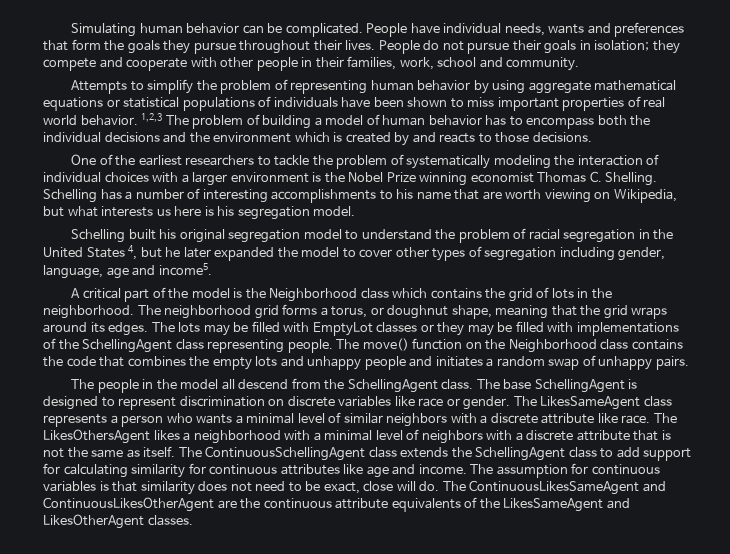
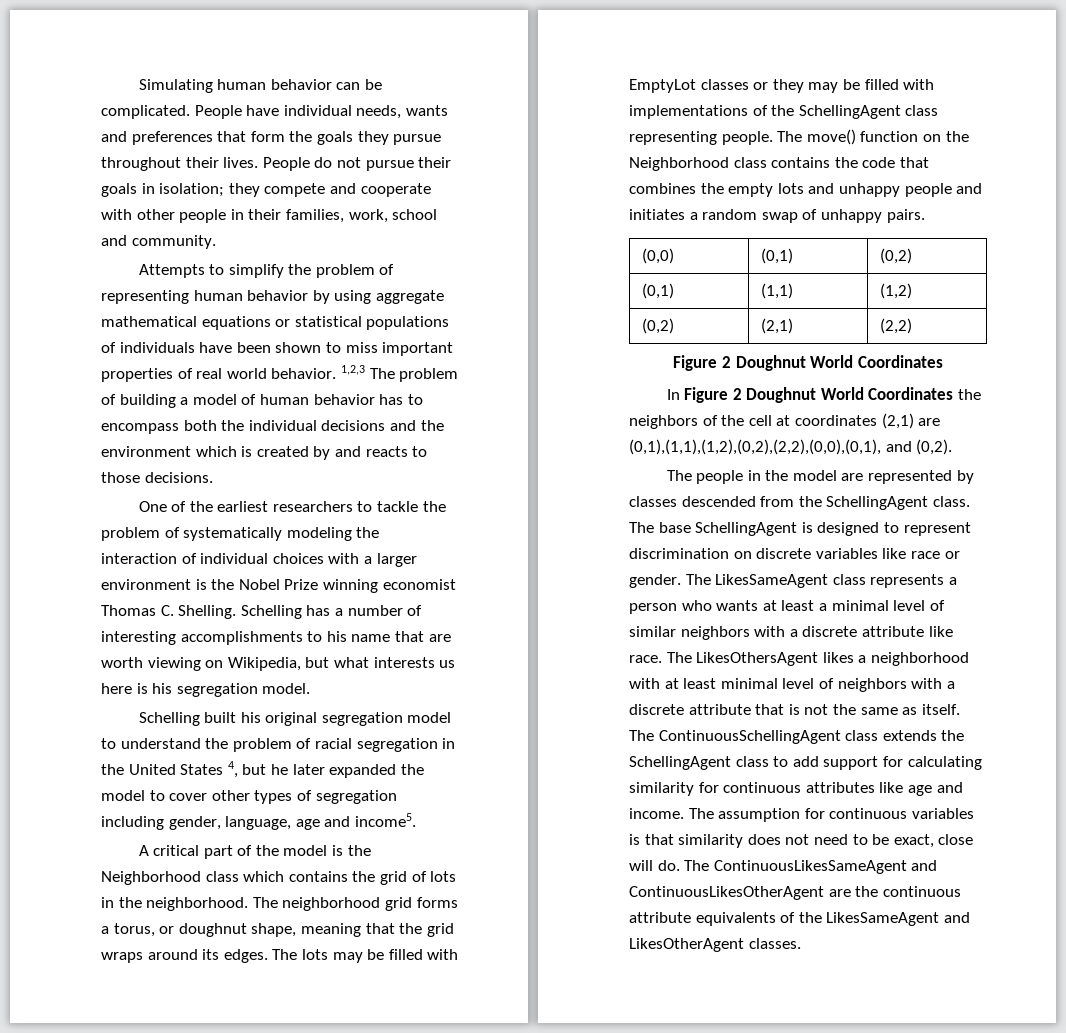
+ (0,0) | (0,1) | (0,2)
+ (0,1) | (1,1) | (1,2)
+ (0,2) | (2,1) | (2,2)
+ Figure 2 Doughnut World Coordinates
+ In Figure 2 Doughnut World Coordinates the neighbors of the cell at coordinates (2,1) are (0,1),(1,1),(1,2),(0,2),(2,2),(0,0),(0,1), and (0,2).
- The people in the model all descend from the SchellingAgent class.
+ The people in the model are represented by classes descended from the SchellingAgent class.
- The LikesSameAgent class represents a person who wants a minimal level of similar neighbors with a discrete attribute like race.
+ The LikesSameAgent class represents a person who wants at least a minimal level of similar neighbors with a discrete attribute like race.
- The LikesOthersAgent likes a neighborhood with a minimal level of neighbors with a discrete attribute that is not the same as itself.
+ The LikesOthersAgent likes a neighborhood with at least minimal level of neighbors with a discrete attribute that is not the same as itself.

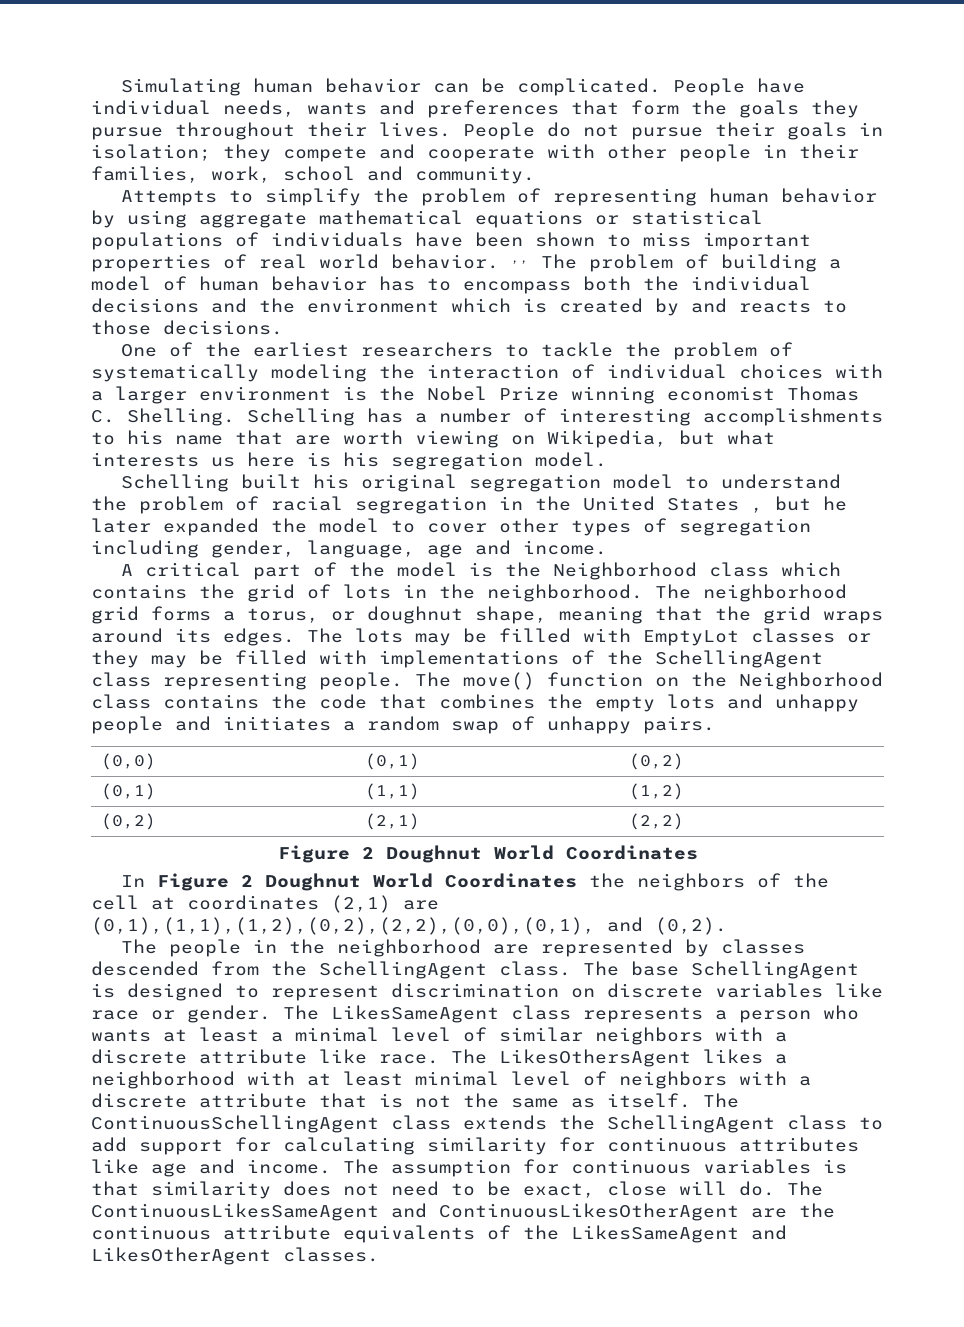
- Attempts to simplify the problem of representing human behavior by using aggregate mathematical equations or statistical populations of individuals have been shown to miss important properties of real world behavior. 1,2,3 The problem of building a model of human behavior has to encompass both the individual decisions and the environment which is created by and reacts to those decisions.
+ Attempts to simplify the problem of representing human behavior by using aggregate mathematical equations or statistical populations of individuals have been shown to miss important properties of real world behavior. ,, The problem of building a model of human behavior has to encompass both the individual decisions and the environment which is created by and reacts to those decisions.
- Schelling built his original segregation model to understand the problem of racial segregation in the United States 4, but he later expanded the model to cover other types of segregation including gender, language, age and income5.
+ Schelling built his original segregation model to understand the problem of racial segregation in the United States , but he later expanded the model to cover other types of segregation including gender, language, age and income.
- The people in the model are represented by classes descended from the SchellingAgent class.
+ The people in the neighborhood are represented by classes descended from the SchellingAgent class.

